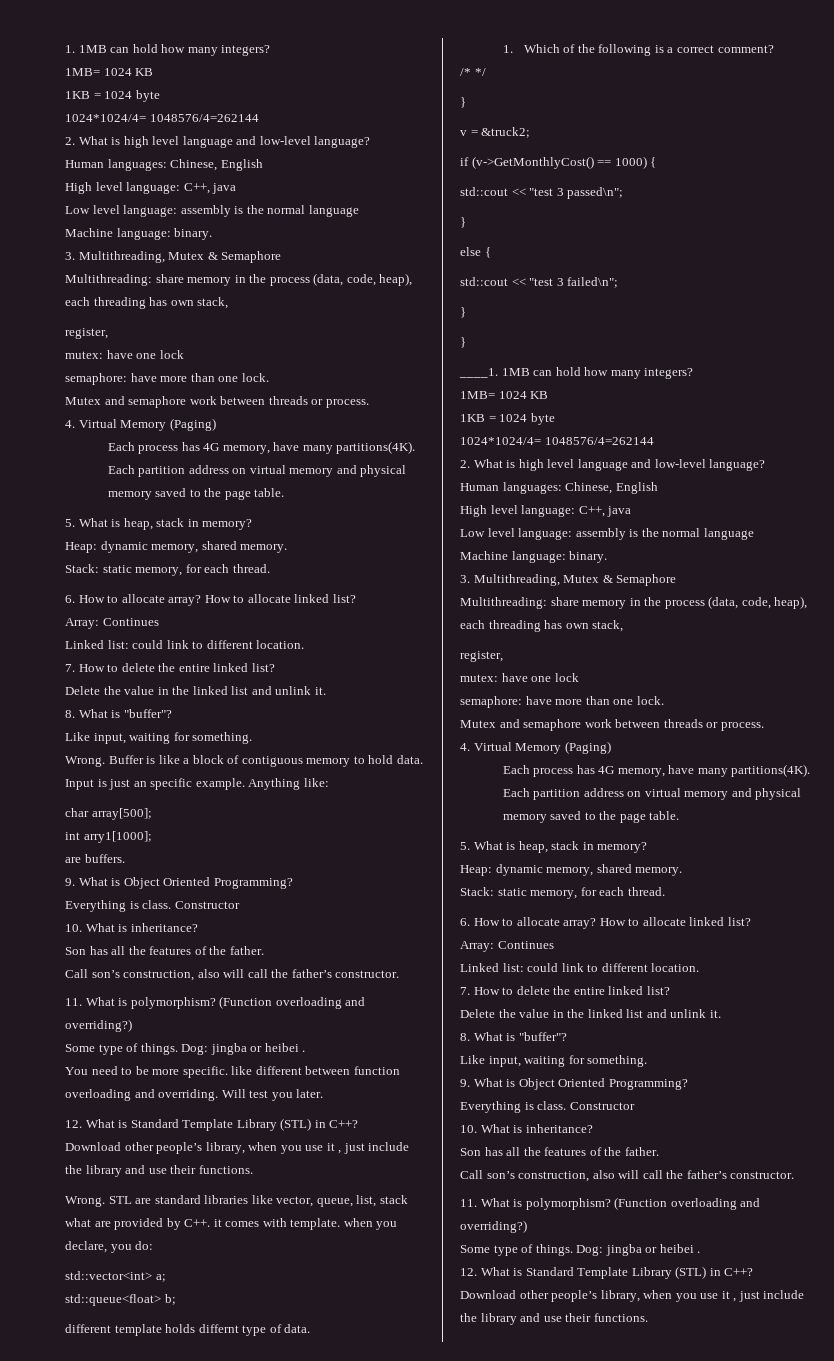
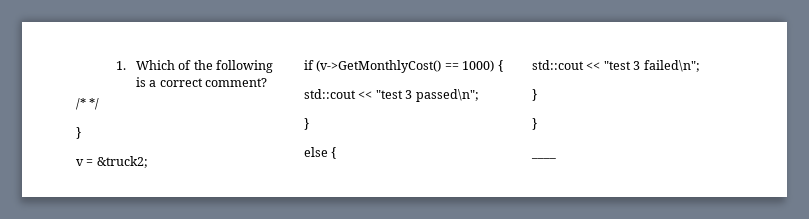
- 1. 1MB can hold how many integers?
- 1MB= 1024 KB
- 1KB = 1024 byte
- 1024*1024/4= 1048576/4=262144
- 2. What is high level language and low-level language?
- Human languages: Chinese, English
- High level language: C++, java
- Low level language: assembly is the normal language
- Machine language: binary.
- 3. Multithreading, Mutex & Semaphore
- Multithreading: share memory in the process (data, code, heap), each threading has own stack,
- register,
- mutex: have one lock
- semaphore: have more than one lock.
- Mutex and semaphore work between threads or process.
- 4. Virtual Memory (Paging)
- Each process has 4G memory, have many partitions(4K). Each partition address on virtual memory and physical memory saved to the page table.
- 5. What is heap, stack in memory?
- Heap: dynamic memory, shared memory.
- Stack: static memory, for each thread.
- 6. How to allocate array? How to allocate linked list?
- Array: Continues
- Linked list: could link to different location.
- 7. How to delete the entire linked list?
- Delete the value in the linked list and unlink it.
- 8. What is "buffer"?
- Like input, waiting for something.
- Wrong. Buffer is like a block of contiguous memory to hold data. Input is just an specific example. Anything like:
- char array[500];
- int arry1[1000];
- are buffers.
- 9. What is Object Oriented Programming?
- Everything is class. Constructor
- 10. What is inheritance?
- Son has all the features of the father.
- Call son’s construction, also will call the father’s constructor.
- 11. What is polymorphism? (Function overloading and overriding?)
- Some type of things. Dog: jingba or heibei .
- You need to be more specific. like different between function overloading and overriding. Will test you later.
- 12. What is Standard Template Library (STL) in C++?
- Download other people’s library, when you use it , just include the library and use their functions.
- Wrong. STL are standard libraries like vector, queue, list, stack what are provided by C++. it comes with template. when you declare, you do:
- std::vector<int> a;
- std::queue<float> b;
- different template holds differnt type of data.
- ____1. 1MB can hold how many integers?
- 1MB= 1024 KB
- 1KB = 1024 byte
- 1024*1024/4= 1048576/4=262144
- 2. What is high level language and low-level language?
- Human languages: Chinese, English
- High level language: C++, java
- Low level language: assembly is the normal language
- Machine language: binary.
- 3. Multithreading, Mutex & Semaphore
- Multithreading: share memory in the process (data, code, heap), each threading has own stack,
- register,
- mutex: have one lock
- semaphore: have more than one lock.
- Mutex and semaphore work between threads or process.
- 4. Virtual Memory (Paging)
- Each process has 4G memory, have many partitions(4K). Each partition address on virtual memory and physical memory saved to the page table.
- 5. What is heap, stack in memory?
- Heap: dynamic memory, shared memory.
- Stack: static memory, for each thread.
- 6. How to allocate array? How to allocate linked list?
- Array: Continues
- Linked list: could link to different location.
- 7. How to delete the entire linked list?
- Delete the value in the linked list and unlink it.
- 8. What is "buffer"?
- Like input, waiting for something.
- 9. What is Object Oriented Programming?
- Everything is class. Constructor
- 10. What is inheritance?
- Son has all the features of the father.
- Call son’s construction, also will call the father’s constructor.
- 11. What is polymorphism? (Function overloading and overriding?)
- Some type of things. Dog: jingba or heibei .
- 12. What is Standard Template Library (STL) in C++?
- Download other people’s library, when you use it , just include the library and use their functions.
+ ____

